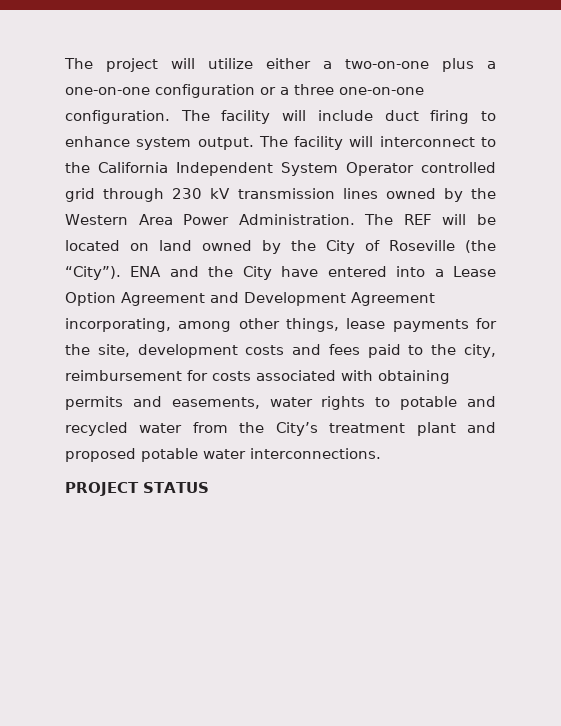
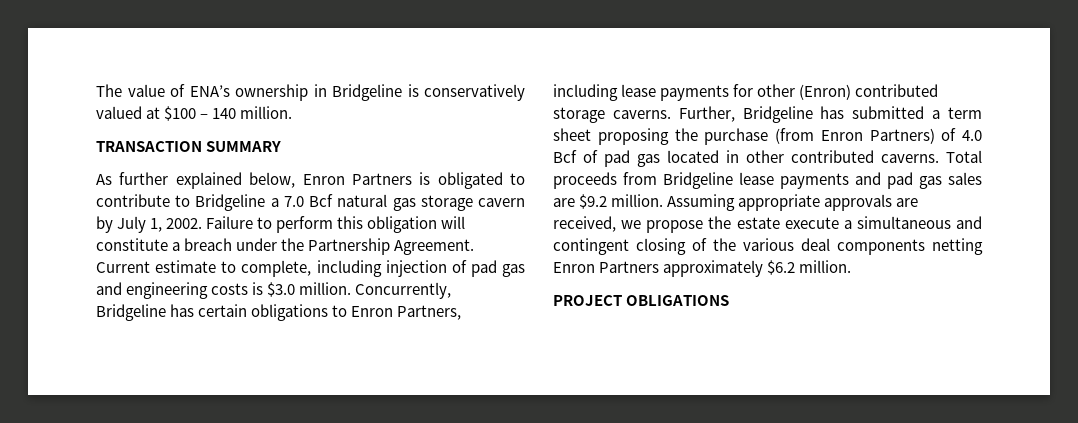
- The project will utilize either a two-on-one plus a one-on-one configuration or a three one-on-one configuration. The facility will include duct firing to enhance system output. The facility will interconnect to the California Independent System Operator controlled grid through 230 kV transmission lines owned by the Western Area Power Administration. The REF will be located on land owned by the City of Roseville (the “City”). ENA and the City have entered into a Lease Option Agreement and Development Agreement incorporating, among other things, lease payments for the site, development costs and fees paid to the city, reimbursement for costs associated with obtaining permits and easements, water rights to potable and recycled water from the City’s treatment plant and proposed potable water interconnections.
+ The value of ENA’s ownership in Bridgeline is conservatively valued at $100 – 140 million.
+ TRANSACTION SUMMARY
+ As further explained below, Enron Partners is obligated to contribute to Bridgeline a 7.0 Bcf natural gas storage cavern by July 1, 2002. Failure to perform this obligation will constitute a breach under the Partnership Agreement. Current estimate to complete, including injection of pad gas and engineering costs is $3.0 million. Concurrently, Bridgeline has certain obligations to Enron Partners, including lease payments for other (Enron) contributed storage caverns. Further, Bridgeline has submitted a term sheet proposing the purchase (from Enron Partners) of 4.0 Bcf of pad gas located in other contributed caverns. Total proceeds from Bridgeline lease payments and pad gas sales are $9.2 million. Assuming appropriate approvals are received, we propose the estate execute a simultaneous and contingent closing of the various deal components netting Enron Partners approximately $6.2 million.
- PROJECT STATUS
+ PROJECT OBLIGATIONS

